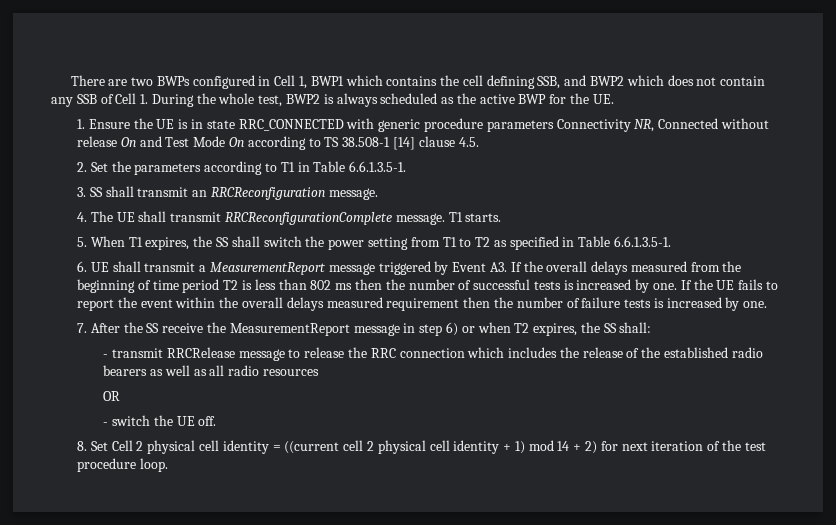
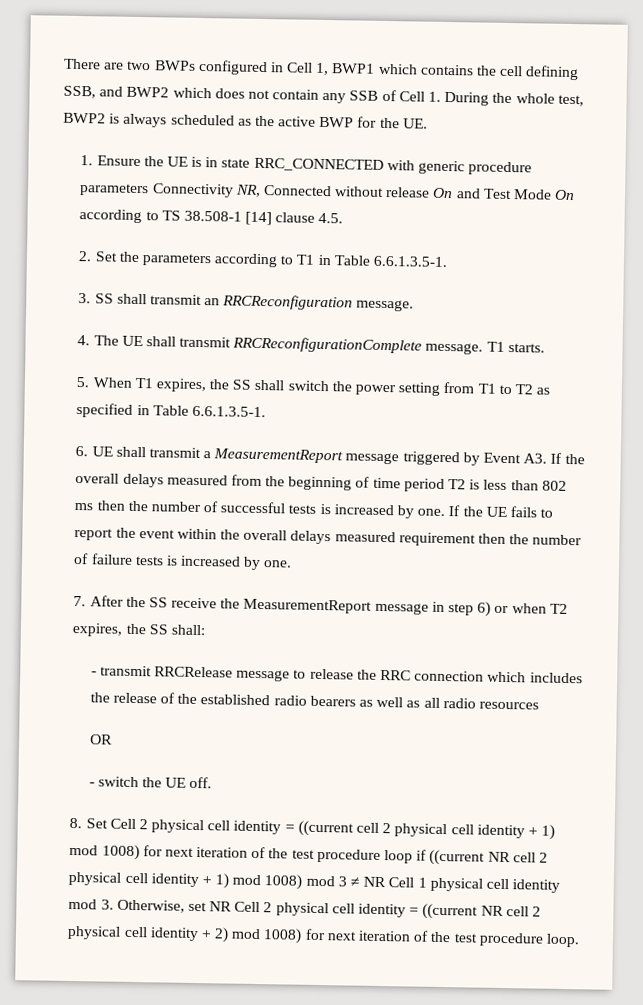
- 8. Set Cell 2 physical cell identity = ((current cell 2 physical cell identity + 1) mod 14 + 2) for next iteration of the test procedure loop.
+ 8. Set Cell 2 physical cell identity = ((current cell 2 physical cell identity + 1) mod 1008) for next iteration of the test procedure loop if ((current NR cell 2 physical cell identity + 1) mod 1008) mod 3 ≠ NR Cell 1 physical cell identity mod 3. Otherwise, set NR Cell 2 physical cell identity = ((current NR cell 2 physical cell identity + 2) mod 1008) for next iteration of the test procedure loop.

